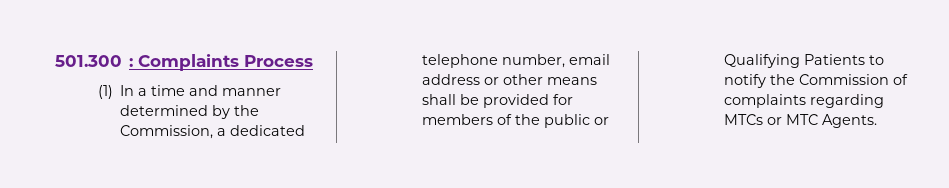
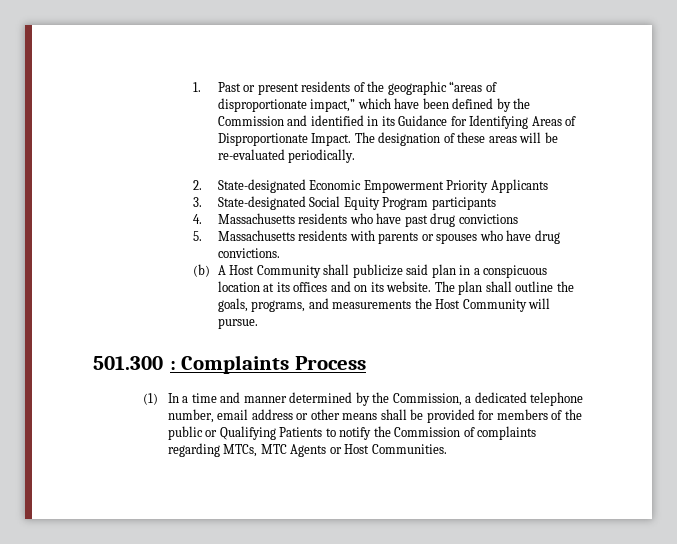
+ 1. Past or present residents of the geographic “areas of disproportionate impact,” which have been defined by the Commission and identified in its Guidance for Identifying Areas of Disproportionate Impact. The designation of these areas will be re-evaluated periodically.
+ 2. State-designated Economic Empowerment Priority Applicants
+ 3. State-designated Social Equity Program participants
+ 4. Massachusetts residents who have past drug convictions
+ 5. Massachusetts residents with parents or spouses who have drug convictions.
+ (b) A Host Community shall publicize said plan in a conspicuous location at its offices and on its website. The plan shall outline the goals, programs, and measurements the Host Community will pursue.
- (1) In a time and manner determined by the Commission, a dedicated telephone number, email address or other means shall be provided for members of the public or Qualifying Patients to notify the Commission of complaints regarding MTCs or MTC Agents.
+ (1) In a time and manner determined by the Commission, a dedicated telephone number, email address or other means shall be provided for members of the public or Qualifying Patients to notify the Commission of complaints regarding MTCs, MTC Agents or Host Communities.

